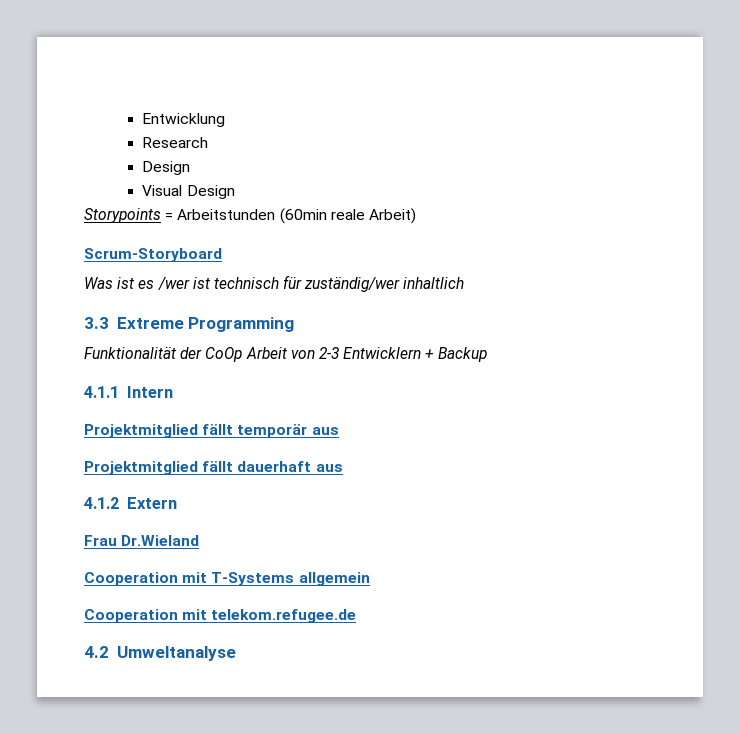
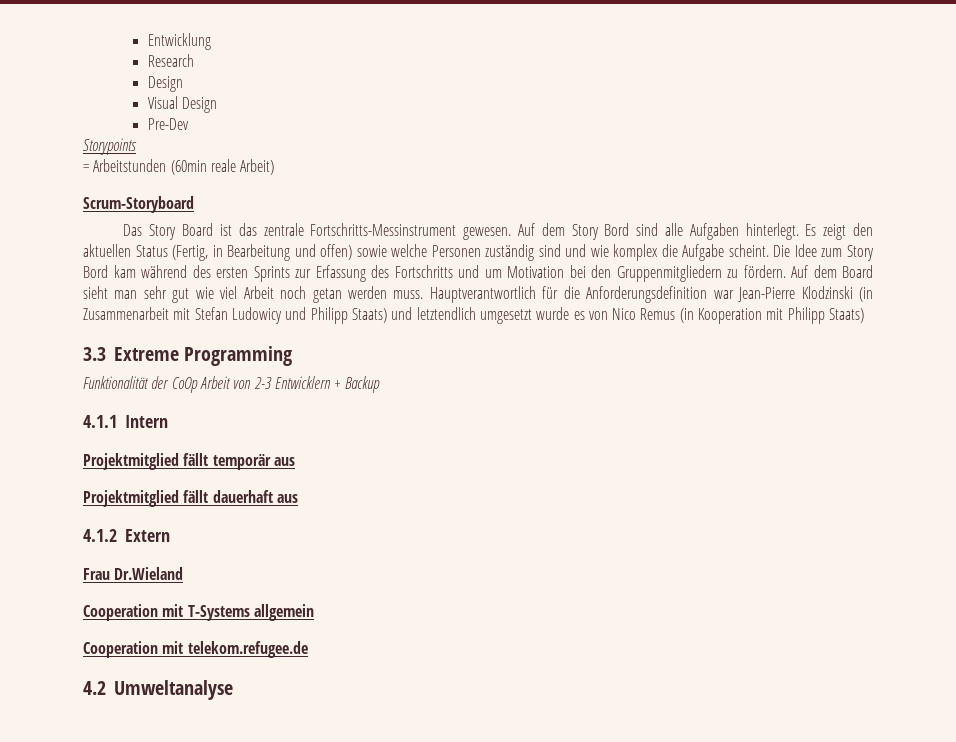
+ Pre-Dev
- Storypoints = Arbeitstunden (60min reale Arbeit)
+ Storypoints
+ = Arbeitstunden (60min reale Arbeit)
- Was ist es /wer ist technisch für zuständig/wer inhaltlich
+ Das Story Board ist das zentrale Fortschritts-Messinstrument gewesen. Auf dem Story Bord sind alle Aufgaben hinterlegt. Es zeigt den aktuellen Status (Fertig, in Bearbeitung und offen) sowie welche Personen zuständig sind und wie komplex die Aufgabe scheint. Die Idee zum Story Bord kam während des ersten Sprints zur Erfassung des Fortschritts und um Motivation bei den Gruppenmitgliedern zu fördern. Auf dem Board sieht man sehr gut wie viel Arbeit noch getan werden muss. Hauptverantwortlich für die Anforderungsdefinition war Jean-Pierre Klodzinski (in Zusammenarbeit mit Stefan Ludowicy und Philipp Staats) und letztendlich umgesetzt wurde es von Nico Remus (in Kooperation mit Philipp Staats)

